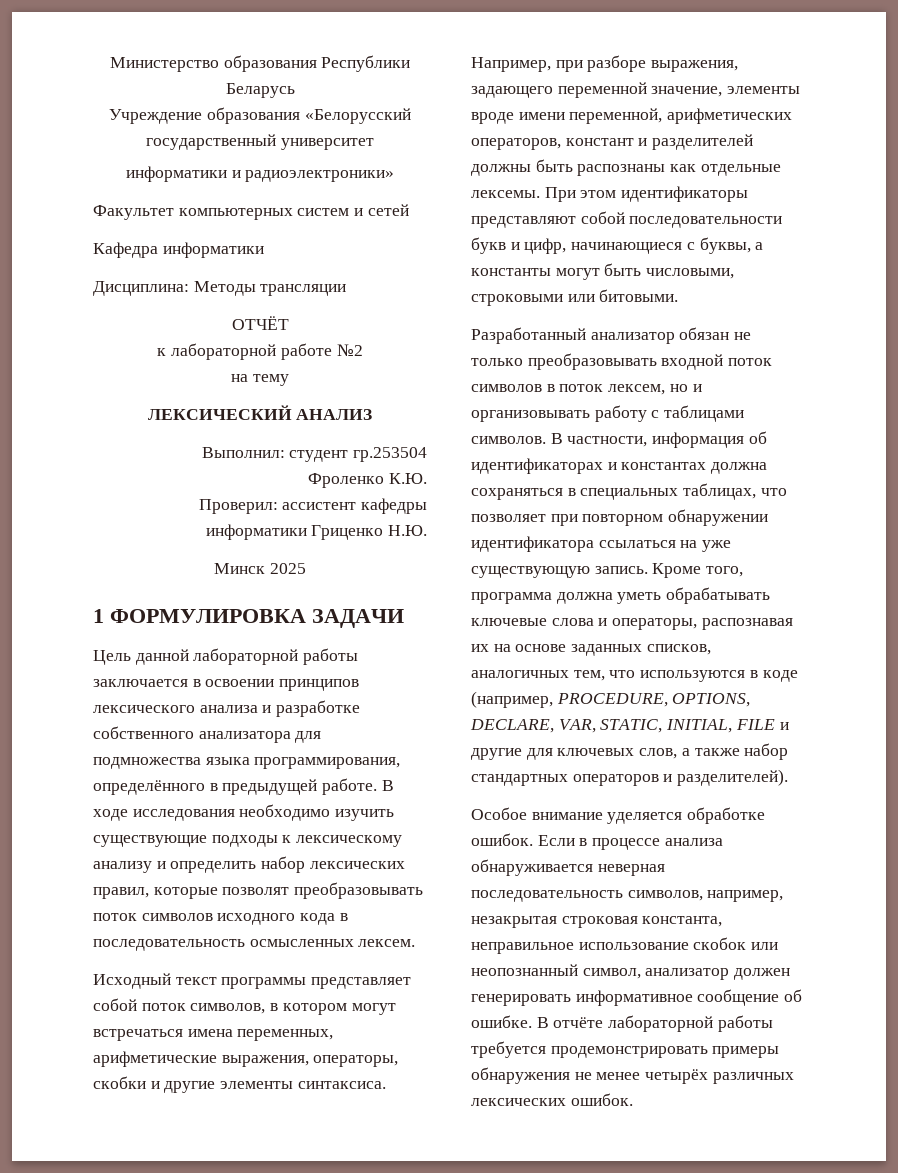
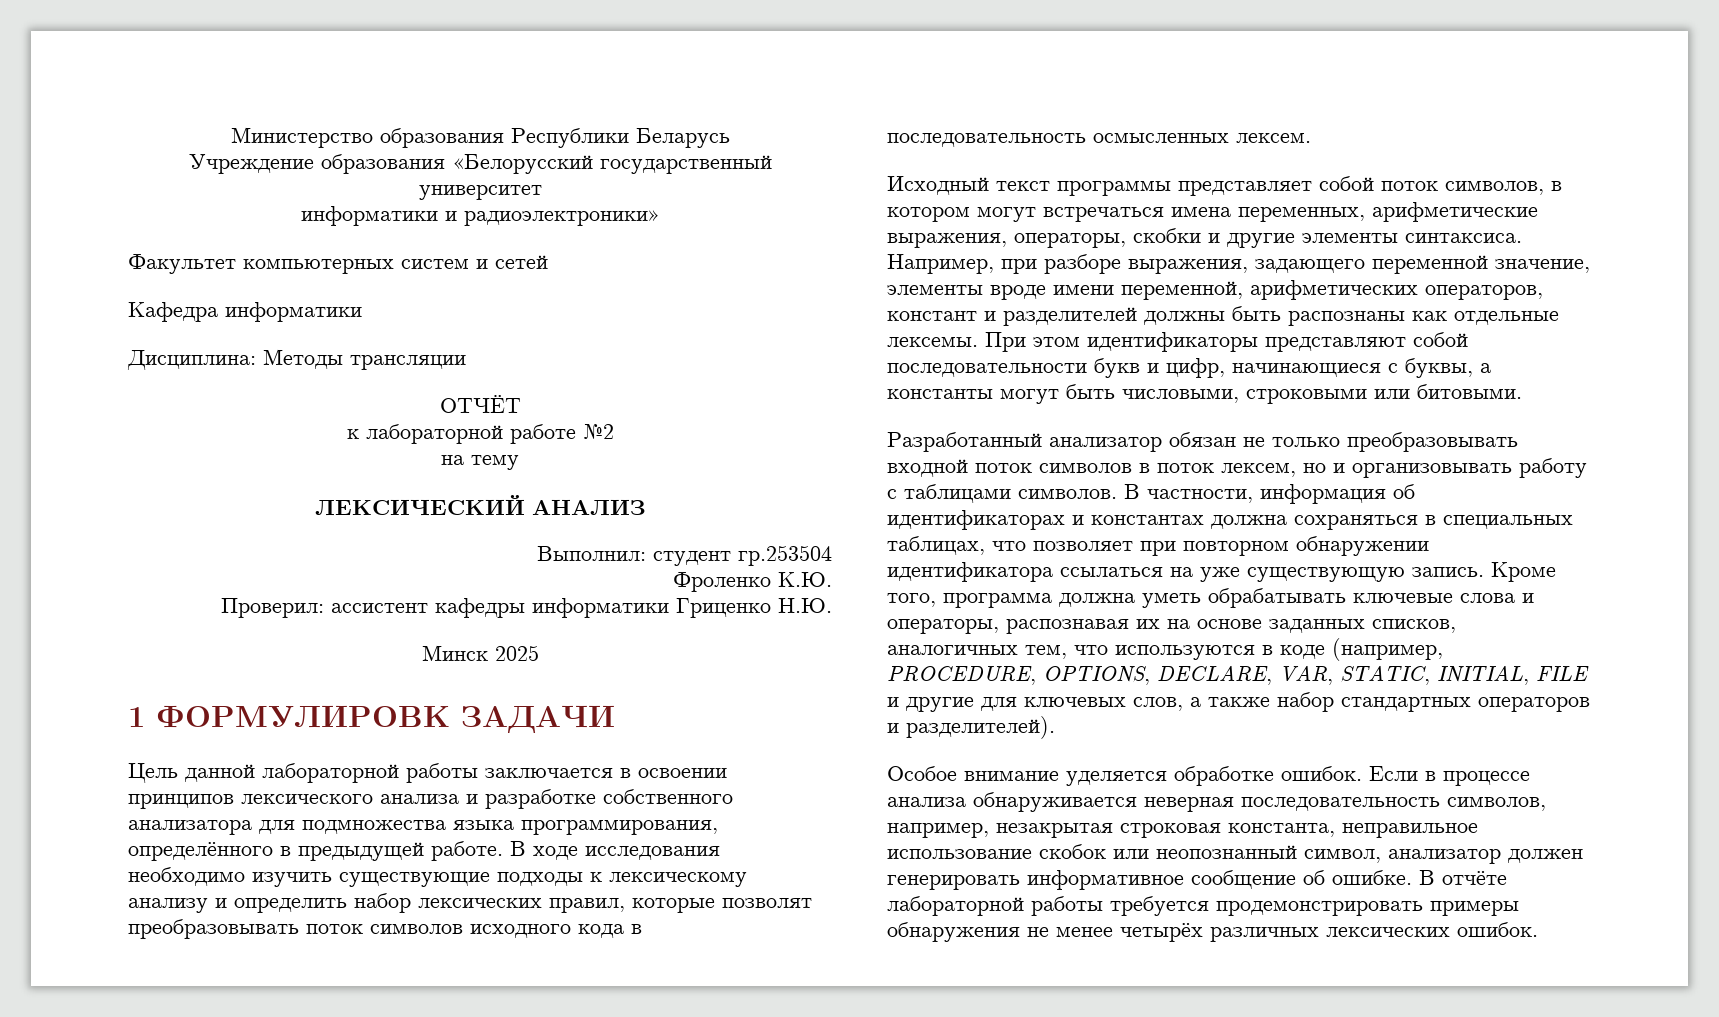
- 1 ФОРМУЛИРОВКА ЗАДАЧИ
+ 1 ФОРМУЛИРОВК ЗАДАЧИ

